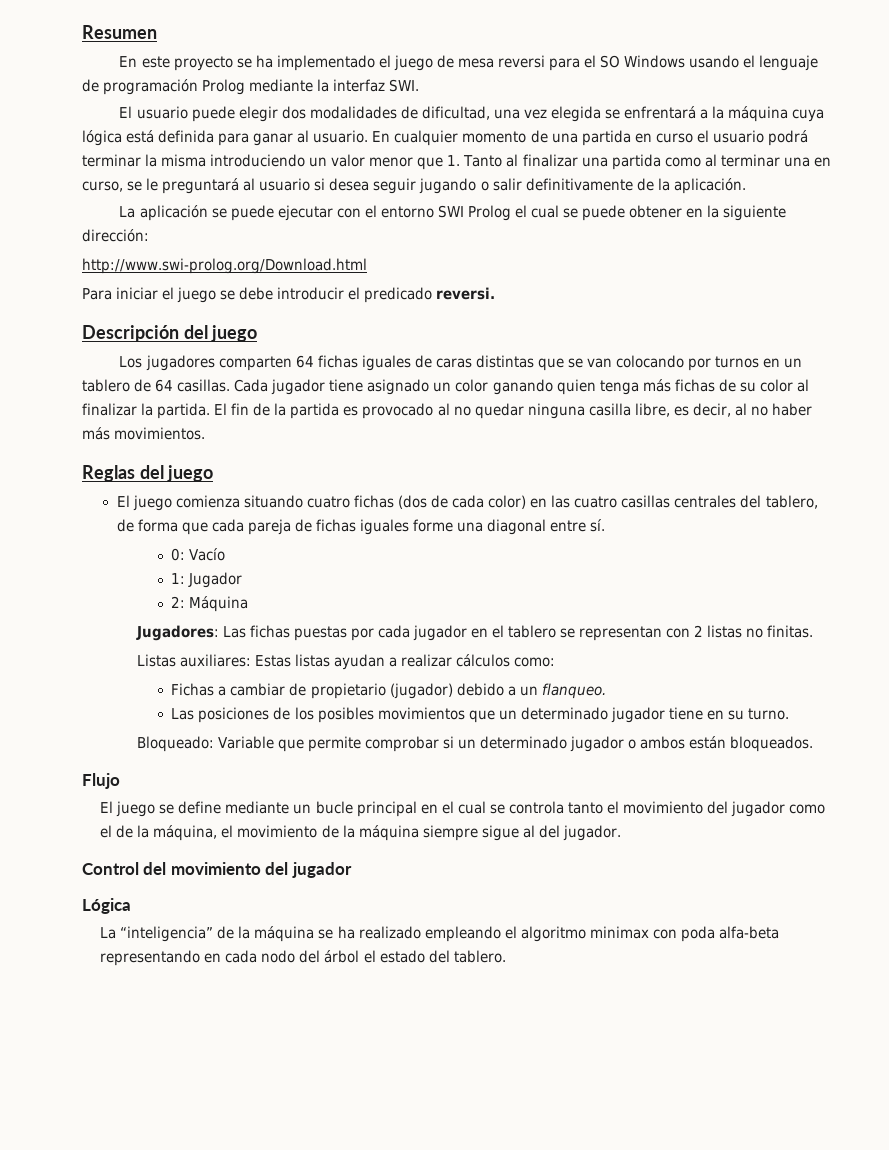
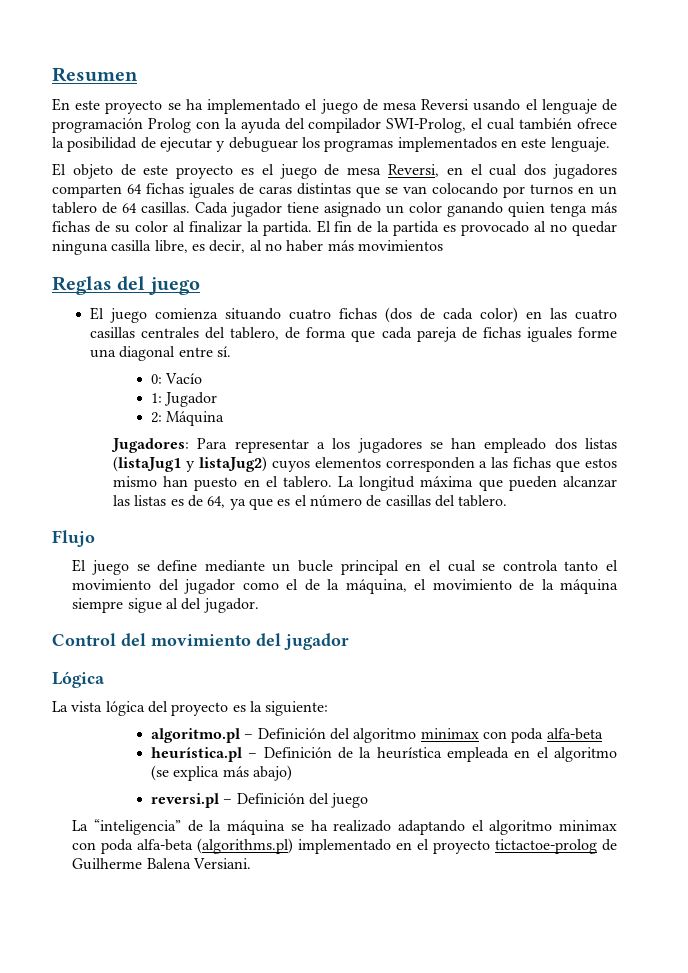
- En este proyecto se ha implementado el juego de mesa reversi para el SO Windows usando el lenguaje de programación Prolog mediante la interfaz SWI.
- El usuario puede elegir dos modalidades de dificultad, una vez elegida se enfrentará a la máquina cuya lógica está definida para ganar al usuario. En cualquier momento de una partida en curso el usuario podrá terminar la misma introduciendo un valor menor que 1. Tanto al finalizar una partida como al terminar una en curso, se le preguntará al usuario si desea seguir jugando o salir definitivamente de la aplicación.
- La aplicación se puede ejecutar con el entorno SWI Prolog el cual se puede obtener en la siguiente dirección:
- http://www.swi-prolog.org/Download.html
- Para iniciar el juego se debe introducir el predicado reversi.
- Descripción del juego
- Los jugadores comparten 64 fichas iguales de caras distintas que se van colocando por turnos en un tablero de 64 casillas.
+ En este proyecto se ha implementado el juego de mesa Reversi usando el lenguaje de programación Prolog con la ayuda del compilador SWI-Prolog, el cual también ofrece la posibilidad de ejecutar y debuguear los programas implementados en este lenguaje.
+ El objeto de este proyecto es el juego de mesa Reversi, en el cual dos jugadores comparten 64 fichas iguales de caras distintas que se van colocando por turnos en un tablero de 64 casillas.
- El fin de la partida es provocado al no quedar ninguna casilla libre, es decir, al no haber más movimientos.
+ El fin de la partida es provocado al no quedar ninguna casilla libre, es decir, al no haber más movimientos
- Jugadores: Las fichas puestas por cada jugador en el tablero se representan con 2 listas no finitas.
- Listas auxiliares: Estas listas ayudan a realizar cálculos como:
- Fichas a cambiar de propietario (jugador) debido a un flanqueo.
- Las posiciones de los posibles movimientos que un determinado jugador tiene en su turno.
- Bloqueado: Variable que permite comprobar si un determinado jugador o ambos están bloqueados.
+ Jugadores: Para representar a los jugadores se han empleado dos listas (listaJug1 y listaJug2) cuyos elementos corresponden a las fichas que estos mismo han puesto en el tablero. La longitud máxima que pueden alcanzar las listas es de 64, ya que es el número de casillas del tablero.
+ La vista lógica del proyecto es la siguiente:
+ algoritmo.pl – Definición del algoritmo minimax con poda alfa-beta
+ heurística.pl – Definición de la heurística empleada en el algoritmo (se explica más abajo)
+ reversi.pl – Definición del juego
- La “inteligencia” de la máquina se ha realizado empleando el algoritmo minimax con poda alfa-beta representando en cada nodo del árbol el estado del tablero.
+ La “inteligencia” de la máquina se ha realizado adaptando el algoritmo minimax con poda alfa-beta (algorithms.pl) implementado en el proyecto tictactoe-prolog de Guilherme Balena Versiani.

